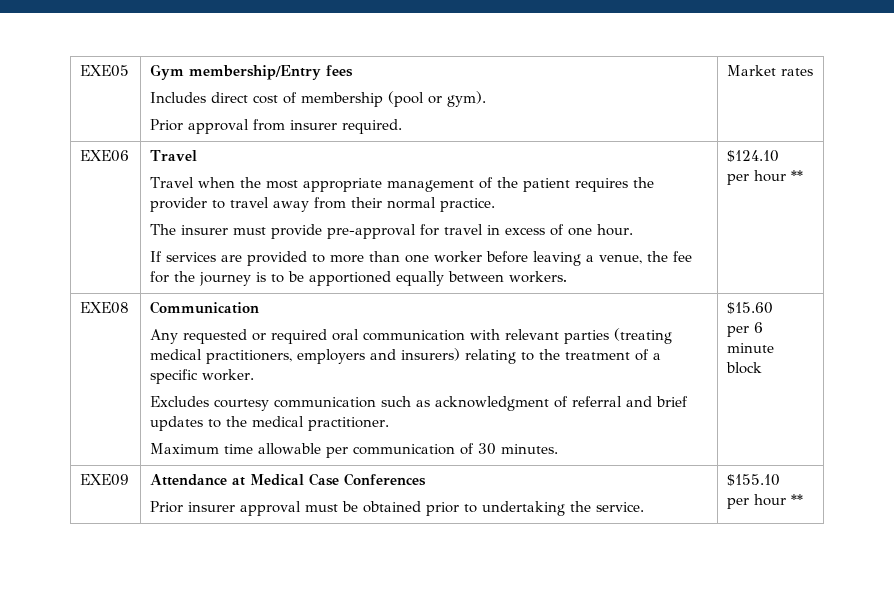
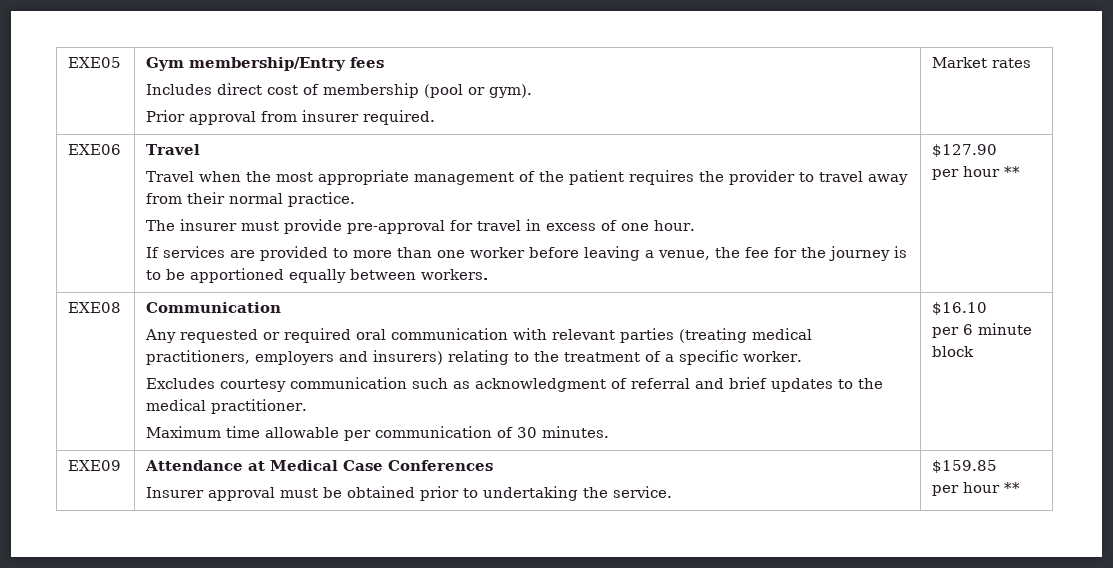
- $124.10
+ $127.90
- $15.60
+ $16.10
  EXE09 | Attendance at Medical Case Conferences
- Prior insurer approval must be obtained prior to undertaking the service. | $155.10
+ Insurer approval must be obtained prior to undertaking the service. | $159.85

